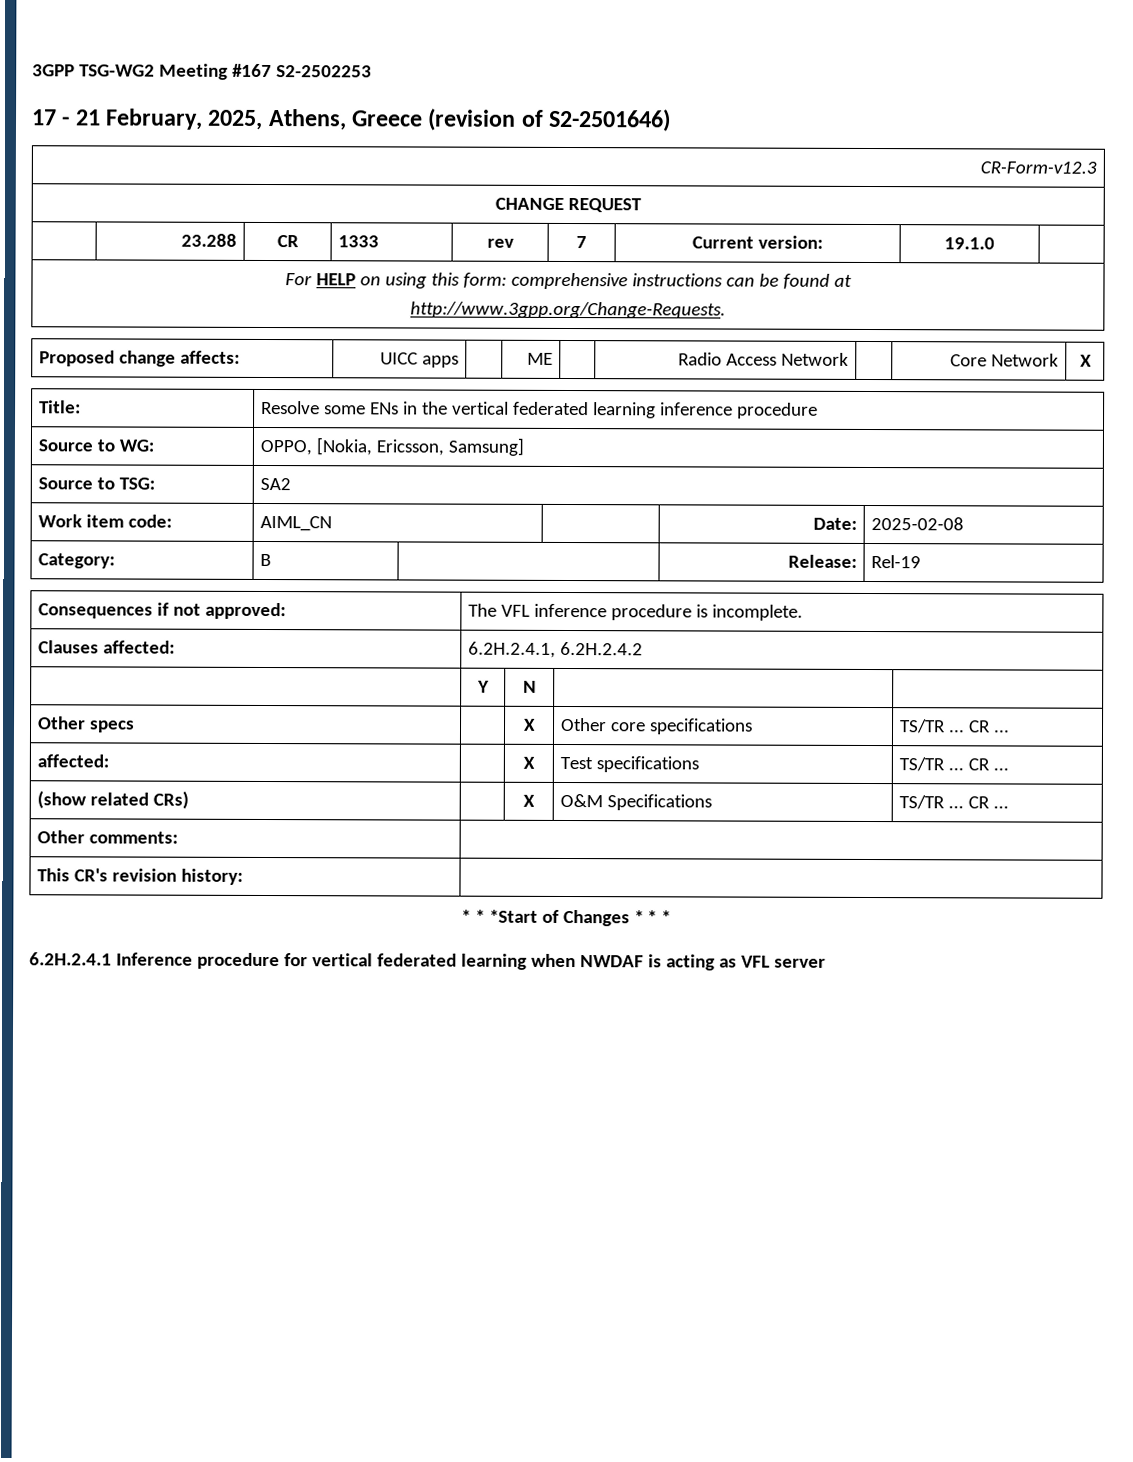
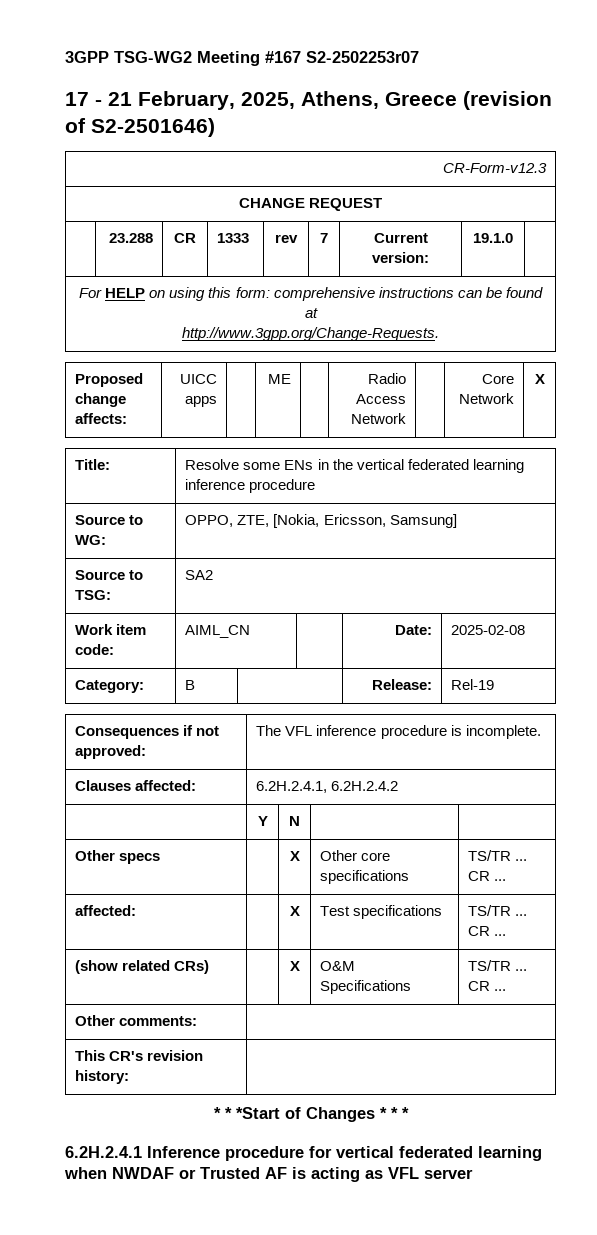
- 3GPP TSG-WG2 Meeting #167 S2-2502253
+ 3GPP TSG-WG2 Meeting #167 S2-2502253r07
- Source to WG: | OPPO, [Nokia, Ericsson, Samsung]
+ Source to WG: | OPPO, ZTE, [Nokia, Ericsson, Samsung]
- 6.2H.2.4.1 Inference procedure for vertical federated learning when NWDAF is acting as VFL server
+ 6.2H.2.4.1 Inference procedure for vertical federated learning when NWDAF or Trusted AF is acting as VFL server

